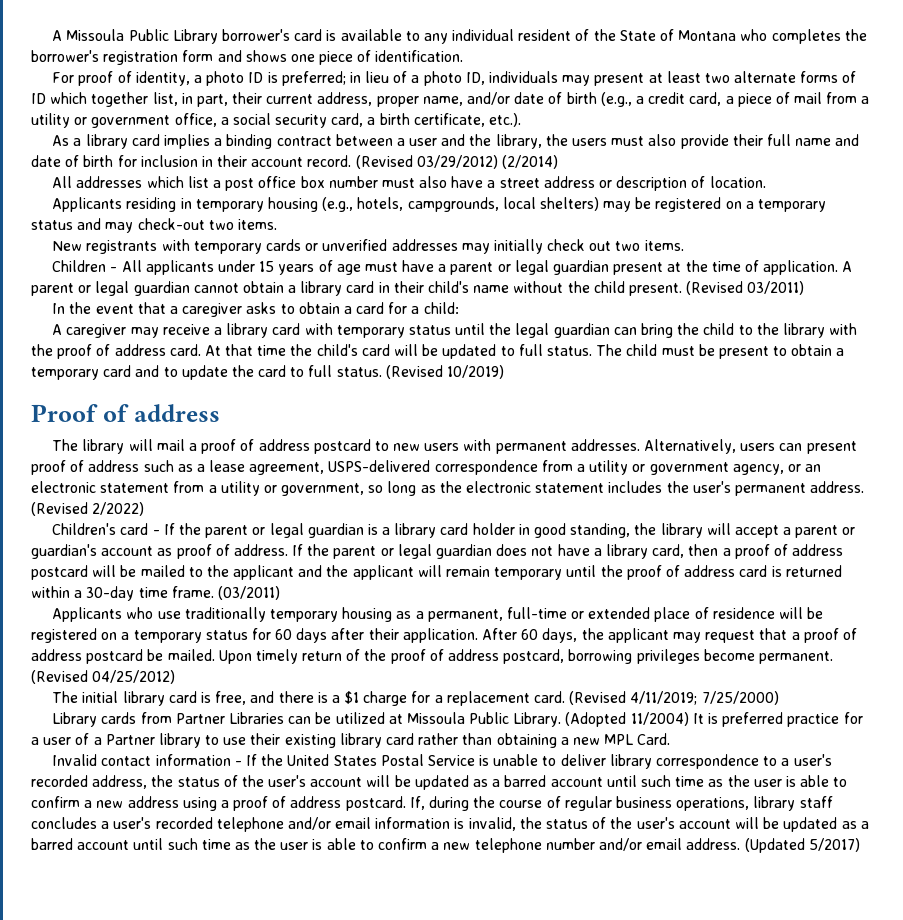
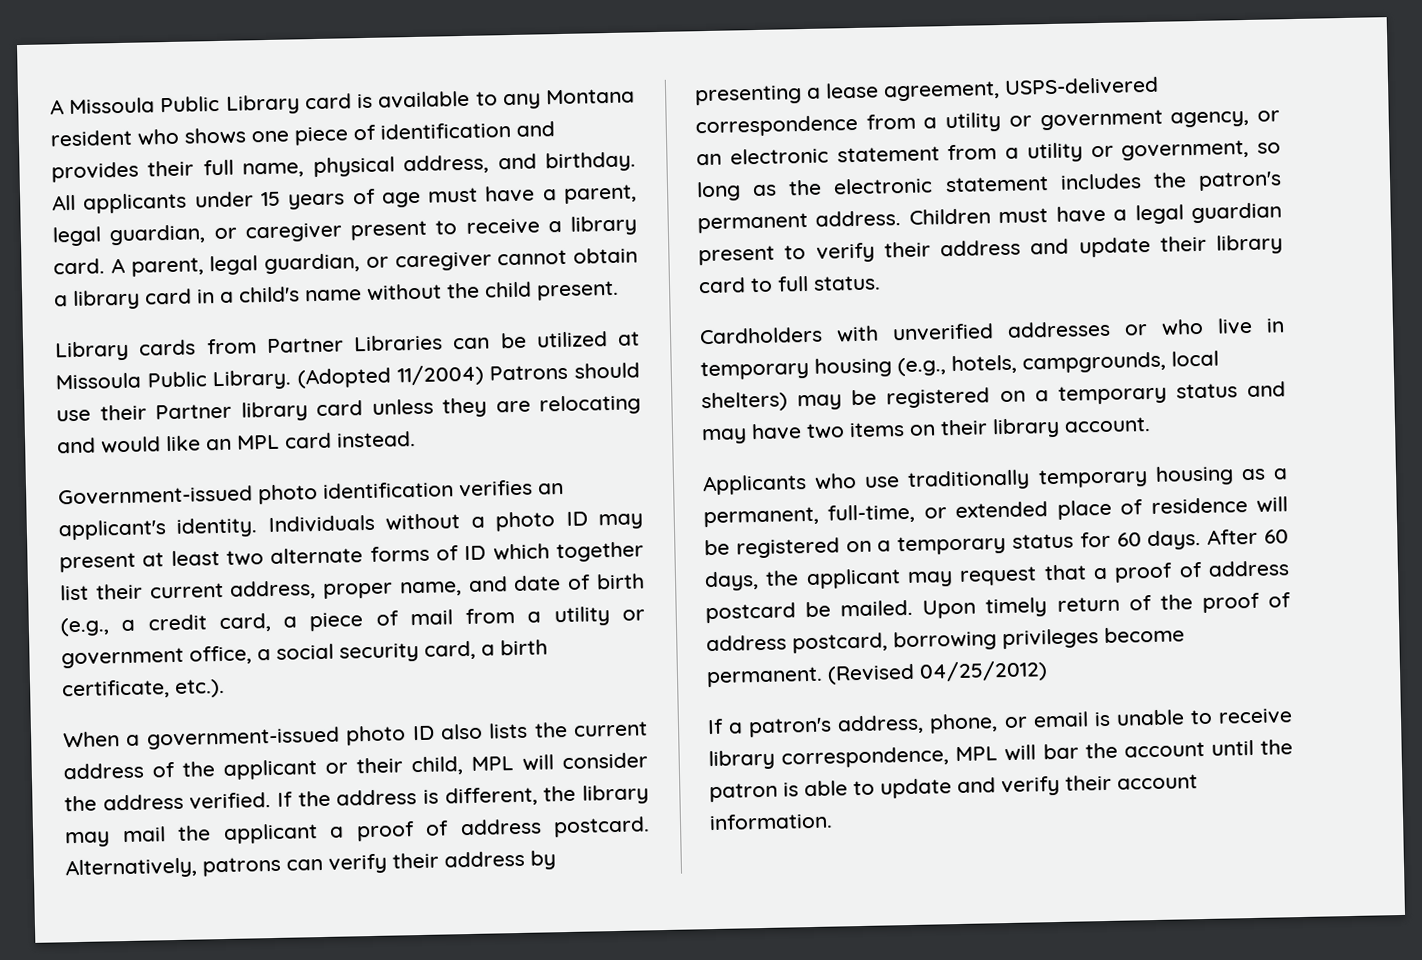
- A Missoula Public Library borrower's card is available to any individual resident of the State of Montana who completes the borrower's registration form and shows one piece of identification.
- For proof of identity, a photo ID is preferred; in lieu of a photo ID, individuals may present at least two alternate forms of ID which together list, in part, their current address, proper name, and/or date of birth (e.g., a credit card, a piece of mail from a utility or government office, a social security card, a birth certificate, etc.).
+ A Missoula Public Library card is available to any Montana resident who shows one piece of identification and provides their full name, physical address, and birthday. All applicants under 15 years of age must have a parent, legal guardian, or caregiver present to receive a library card. A parent, legal guardian, or caregiver cannot obtain a library card in a child's name without the child present.
+ Library cards from Partner Libraries can be utilized at Missoula Public Library. (Adopted 11/2004) Patrons should use their Partner library card unless they are relocating and would like an MPL card instead.
+ Government-issued photo identification verifies an applicant's identity. Individuals without a photo ID may present at least two alternate forms of ID which together list their current address, proper name, and date of birth (e.g., a credit card, a piece of mail from a utility or government office, a social security card, a birth certificate, etc.).
- As a library card implies a binding contract between a user and the library, the users must also provide their full name and date of birth for inclusion in their account record. (Revised 03/29/2012) (2/2014)
- All addresses which list a post office box number must also have a street address or description of location.
- Applicants residing in temporary housing (e.g., hotels, campgrounds, local shelters) may be registered on a temporary status and may check-out two items.
- New registrants with temporary cards or unverified addresses may initially check out two items.
- Children - All applicants under 15 years of age must have a parent or legal guardian present at the time of application. A parent or legal guardian cannot obtain a library card in their child's name without the child present. (Revised 03/2011)
- In the event that a caregiver asks to obtain a card for a child:
- A caregiver may receive a library card with temporary status until the legal guardian can bring the child to the library with the proof of address card. At that time the child's card will be updated to full status. The child must be present to obtain a temporary card and to update the card to full status. (Revised 10/2019)
- Proof of address
- The library will mail a proof of address postcard to new users with permanent addresses. Alternatively, users can present proof of address such as a lease agreement, USPS-delivered correspondence from a utility or government agency, or an electronic statement from a utility or government, so long as the electronic statement includes the user's permanent address.
+ When a government-issued photo ID also lists the current address of the applicant or their child, MPL will consider the address verified. If the address is different, the library may mail the applicant a proof of address postcard. Alternatively, patrons can verify their address by presenting a lease agreement, USPS-delivered correspondence from a utility or government agency, or an electronic statement from a utility or government, so long as the electronic statement includes the patron's permanent address.
- (Revised 2/2022)
- Children's card - If the parent or legal guardian is a library card holder in good standing, the library will accept a parent or guardian's account as proof of address. If the parent or legal guardian does not have a library card, then a proof of address postcard will be mailed to the applicant and the applicant will remain temporary until the proof of address card is returned within a 30-day time frame. (03/2011)
+ Children must have a legal guardian present to verify their address and update their library card to full status.
+ Cardholders with unverified addresses or who live in temporary housing (e.g., hotels, campgrounds, local shelters) may be registered on a temporary status and may have two items on their library account.
- Applicants who use traditionally temporary housing as a permanent, full-time or extended place of residence will be registered on a temporary status for 60 days after their application.
+ Applicants who use traditionally temporary housing as a permanent, full-time, or extended place of residence will be registered on a temporary status for 60 days.
- The initial library card is free, and there is a $1 charge for a replacement card. (Revised 4/11/2019; 7/25/2000)
- Library cards from Partner Libraries can be utilized at Missoula Public Library. (Adopted 11/2004) It is preferred practice for a user of a Partner library to use their existing library card rather than obtaining a new MPL Card.
- Invalid contact information - If the United States Postal Service is unable to deliver library correspondence to a user's recorded address, the status of the user's account will be updated as a barred account until such time as the user is able to confirm a new address using a proof of address postcard. If, during the course of regular business operations, library staff concludes a user's recorded telephone and/or email information is invalid, the status of the user's account will be updated as a barred account until such time as the user is able to confirm a new telephone number and/or email address. (Updated 5/2017)
+ If a patron's address, phone, or email is unable to receive library correspondence, MPL will bar the account until the patron is able to update and verify their account information.

